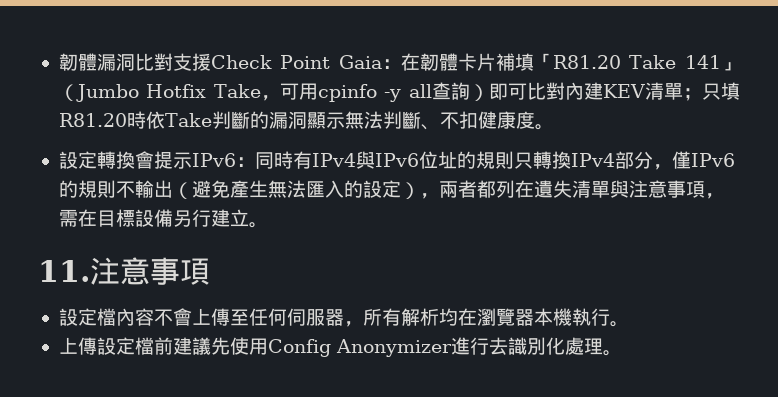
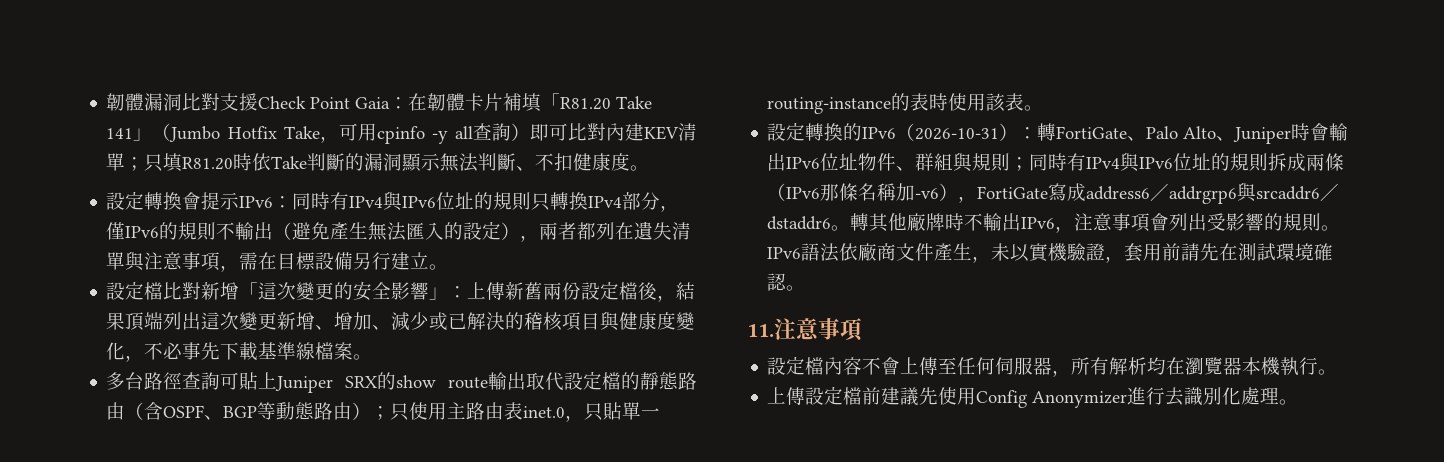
+ 設定檔比對新增「這次變更的安全影響」：上傳新舊兩份設定檔後，結果頂端列出這次變更新增、增加、減少或已解決的稽核項目與健康度變化，不必事先下載基準線檔案。
+ 多台路徑查詢可貼上Juniper SRX的show route輸出取代設定檔的靜態路由（含OSPF、BGP等動態路由）；只使用主路由表inet.0，只貼單一routing-instance的表時使用該表。
+ 設定轉換的IPv6（2026-10-31）：轉FortiGate、Palo Alto、Juniper時會輸出IPv6位址物件、群組與規則；同時有IPv4與IPv6位址的規則拆成兩條（IPv6那條名稱加-v6），FortiGate寫成address6／addrgrp6與srcaddr6／dstaddr6。轉其他廠牌時不輸出IPv6，注意事項會列出受影響的規則。IPv6語法依廠商文件產生，未以實機驗證，套用前請先在測試環境確認。

